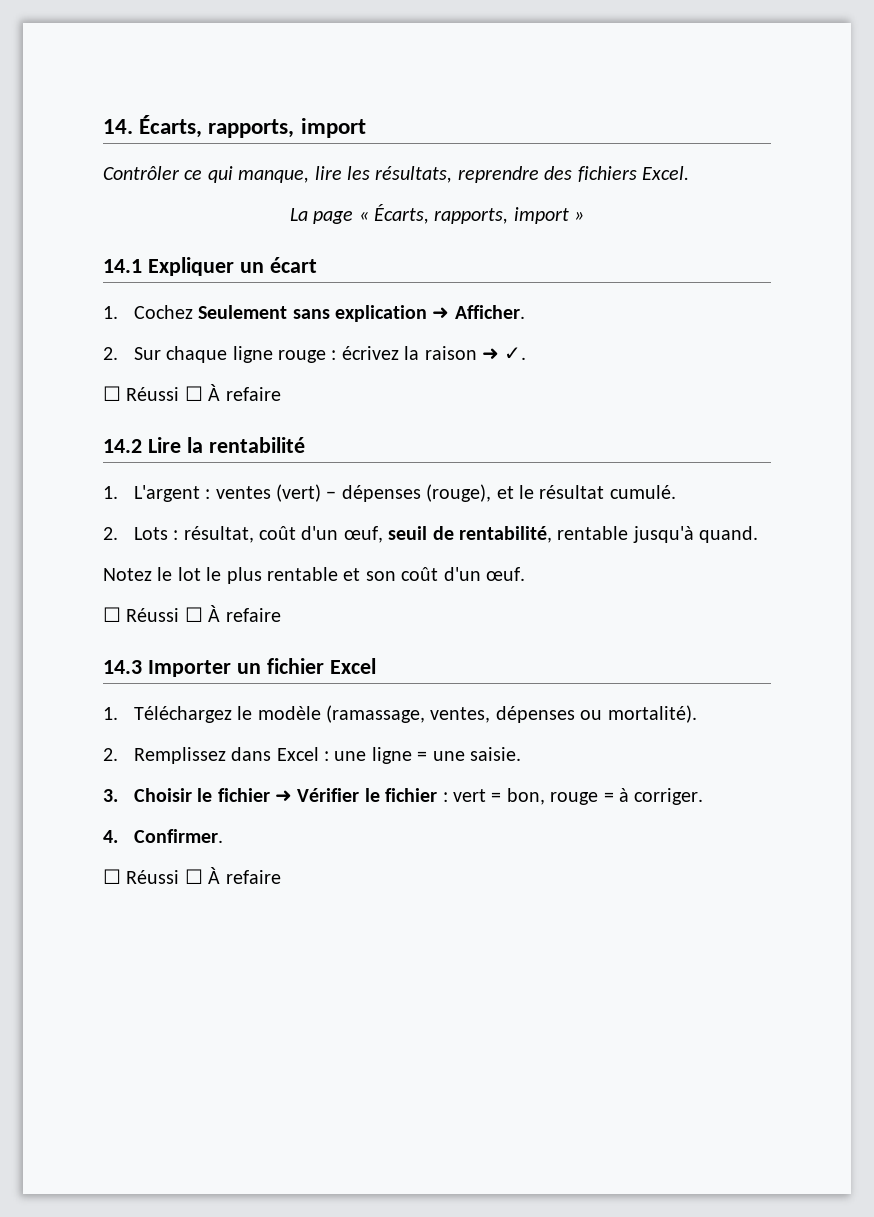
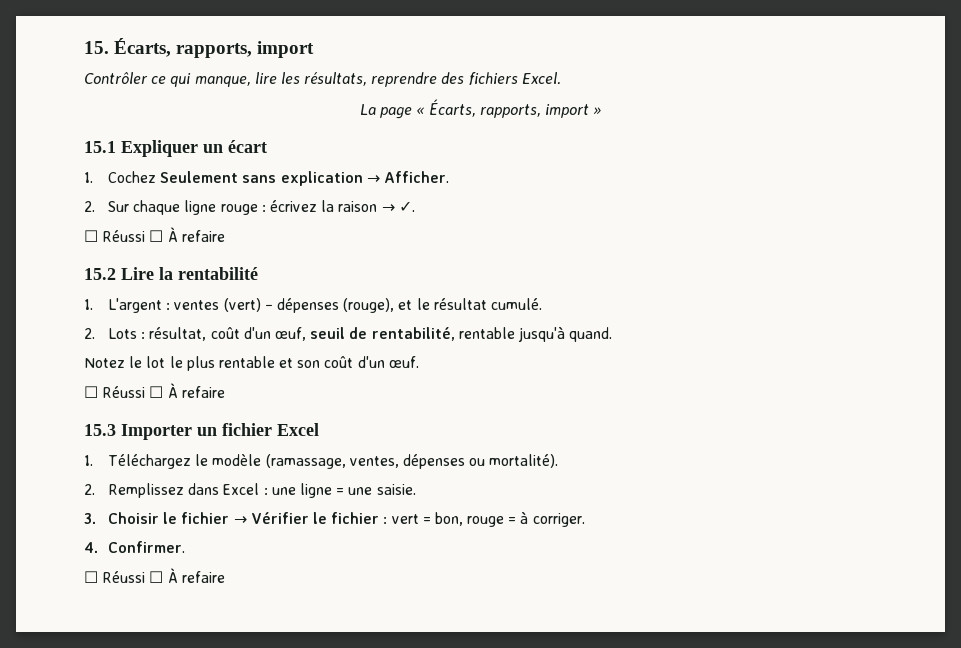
- 14. Écarts, rapports, import
+ 15. Écarts, rapports, import
- 14.1 Expliquer un écart
+ 15.1 Expliquer un écart
- 1. Cochez Seulement sans explication ➜ Afficher.
+ 1. Cochez Seulement sans explication → Afficher.
- 2. Sur chaque ligne rouge : écrivez la raison ➜ ✓.
+ 2. Sur chaque ligne rouge : écrivez la raison → ✓.
- 14.2 Lire la rentabilité
+ 15.2 Lire la rentabilité
- 14.3 Importer un fichier Excel
+ 15.3 Importer un fichier Excel
- 3. Choisir le fichier ➜ Vérifier le fichier : vert = bon, rouge = à corriger.
+ 3. Choisir le fichier → Vérifier le fichier : vert = bon, rouge = à corriger.

